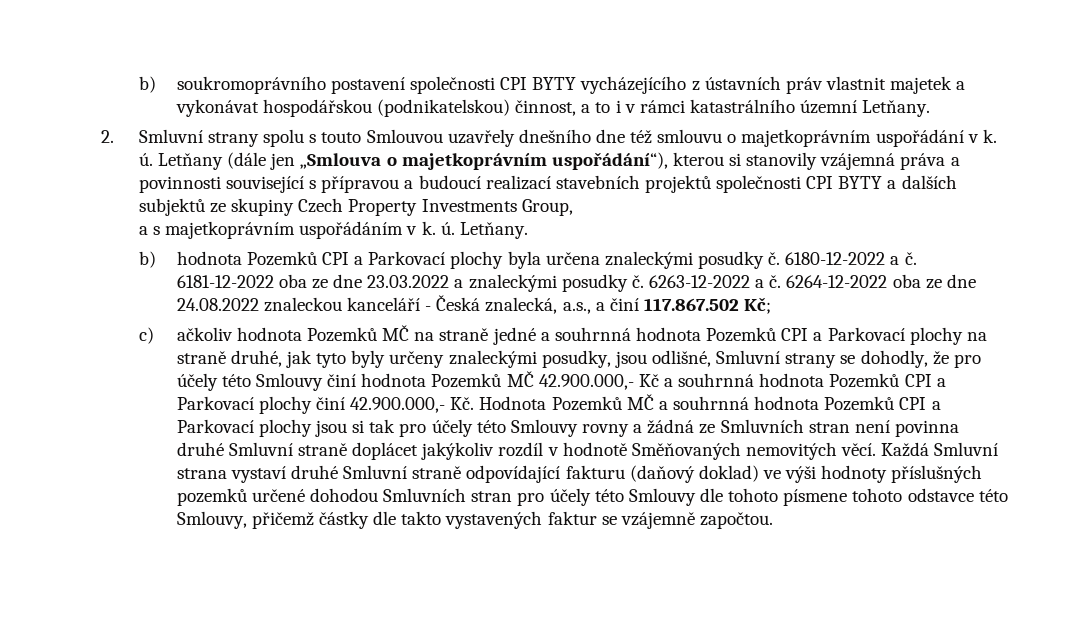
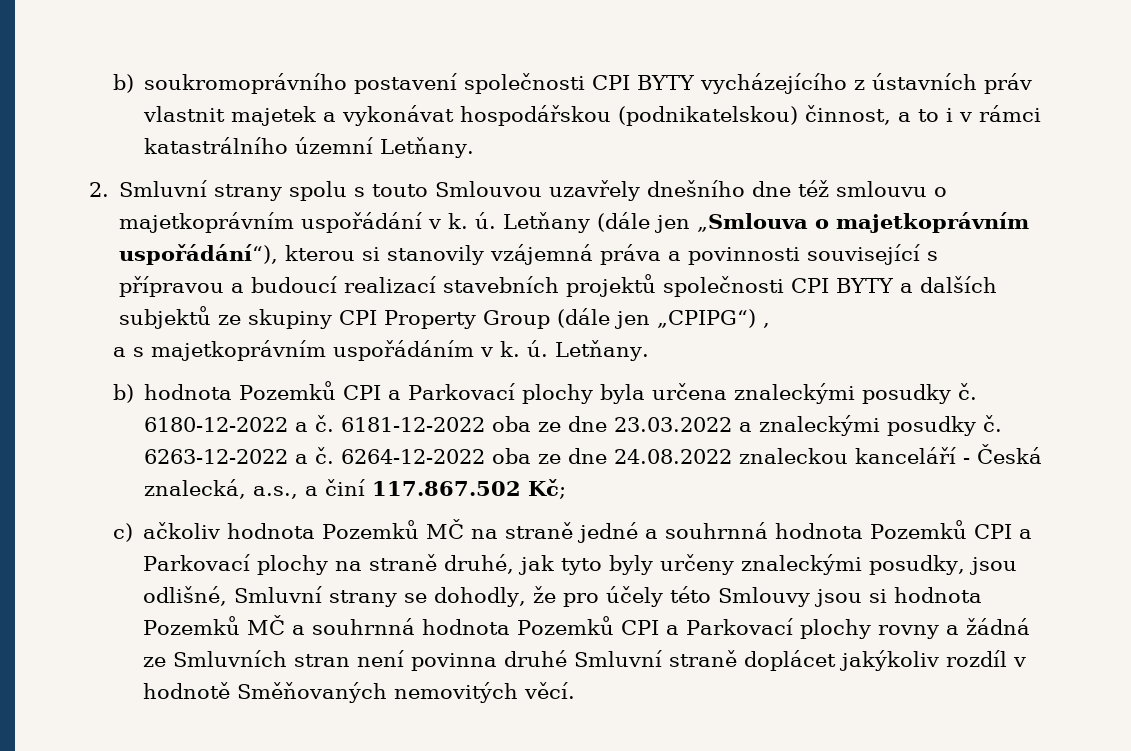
- Letňany (dále jen „Smlouva o majetkoprávním uspořádání“), kterou si stanovily vzájemná práva a povinnosti související s přípravou a budoucí realizací stavebních projektů společnosti CPI BYTY a dalších subjektů ze skupiny Czech Property Investments Group,
+ Letňany (dále jen „Smlouva o majetkoprávním uspořádání“), kterou si stanovily vzájemná práva a povinnosti související s přípravou a budoucí realizací stavebních projektů společnosti CPI BYTY a dalších subjektů ze skupiny CPI Property Group (dále jen „CPIPG“) ,
- c) ačkoliv hodnota Pozemků MČ na straně jedné a souhrnná hodnota Pozemků CPI a Parkovací plochy na straně druhé, jak tyto byly určeny znaleckými posudky, jsou odlišné, Smluvní strany se dohodly, že pro účely této Smlouvy činí hodnota Pozemků MČ 42.900.000,- Kč a souhrnná hodnota Pozemků CPI a Parkovací plochy činí 42.900.000,- Kč. Hodnota Pozemků MČ a souhrnná hodnota Pozemků CPI a Parkovací plochy jsou si tak pro účely této Smlouvy rovny a žádná ze Smluvních stran není povinna druhé Smluvní straně doplácet jakýkoliv rozdíl v hodnotě Směňovaných nemovitých věcí. Každá Smluvní strana vystaví druhé Smluvní straně odpovídající fakturu (daňový doklad) ve výši hodnoty příslušných pozemků určené dohodou Smluvních stran pro účely této Smlouvy dle tohoto písmene tohoto odstavce této Smlouvy, přičemž částky dle takto vystavených faktur se vzájemně započtou.
+ c) ačkoliv hodnota Pozemků MČ na straně jedné a souhrnná hodnota Pozemků CPI a Parkovací plochy na straně druhé, jak tyto byly určeny znaleckými posudky, jsou odlišné, Smluvní strany se dohodly, že pro účely této Smlouvy jsou si hodnota Pozemků MČ a souhrnná hodnota Pozemků CPI a Parkovací plochy rovny a žádná ze Smluvních stran není povinna druhé Smluvní straně doplácet jakýkoliv rozdíl v hodnotě Směňovaných nemovitých věcí.

